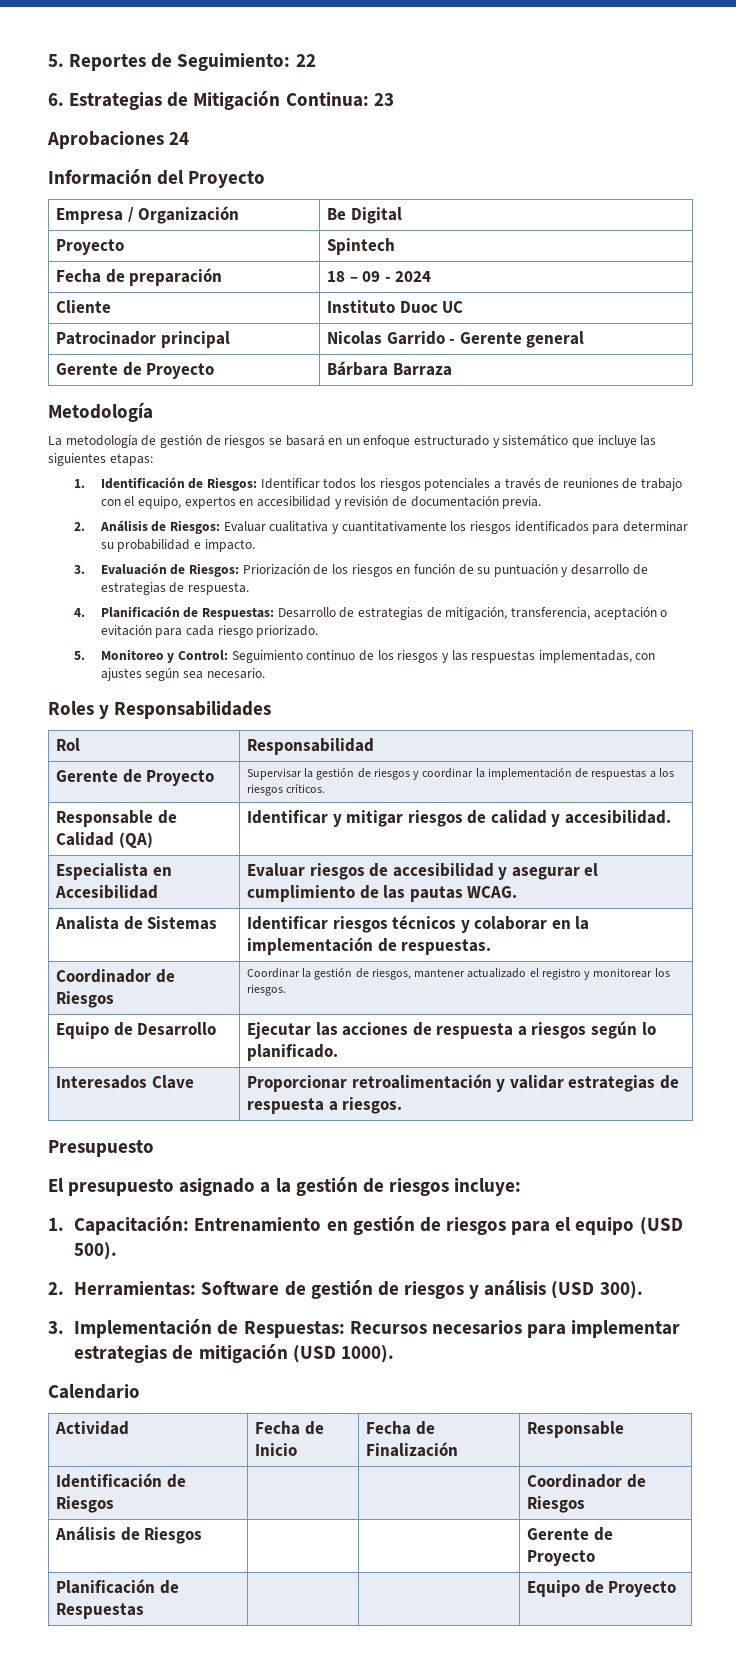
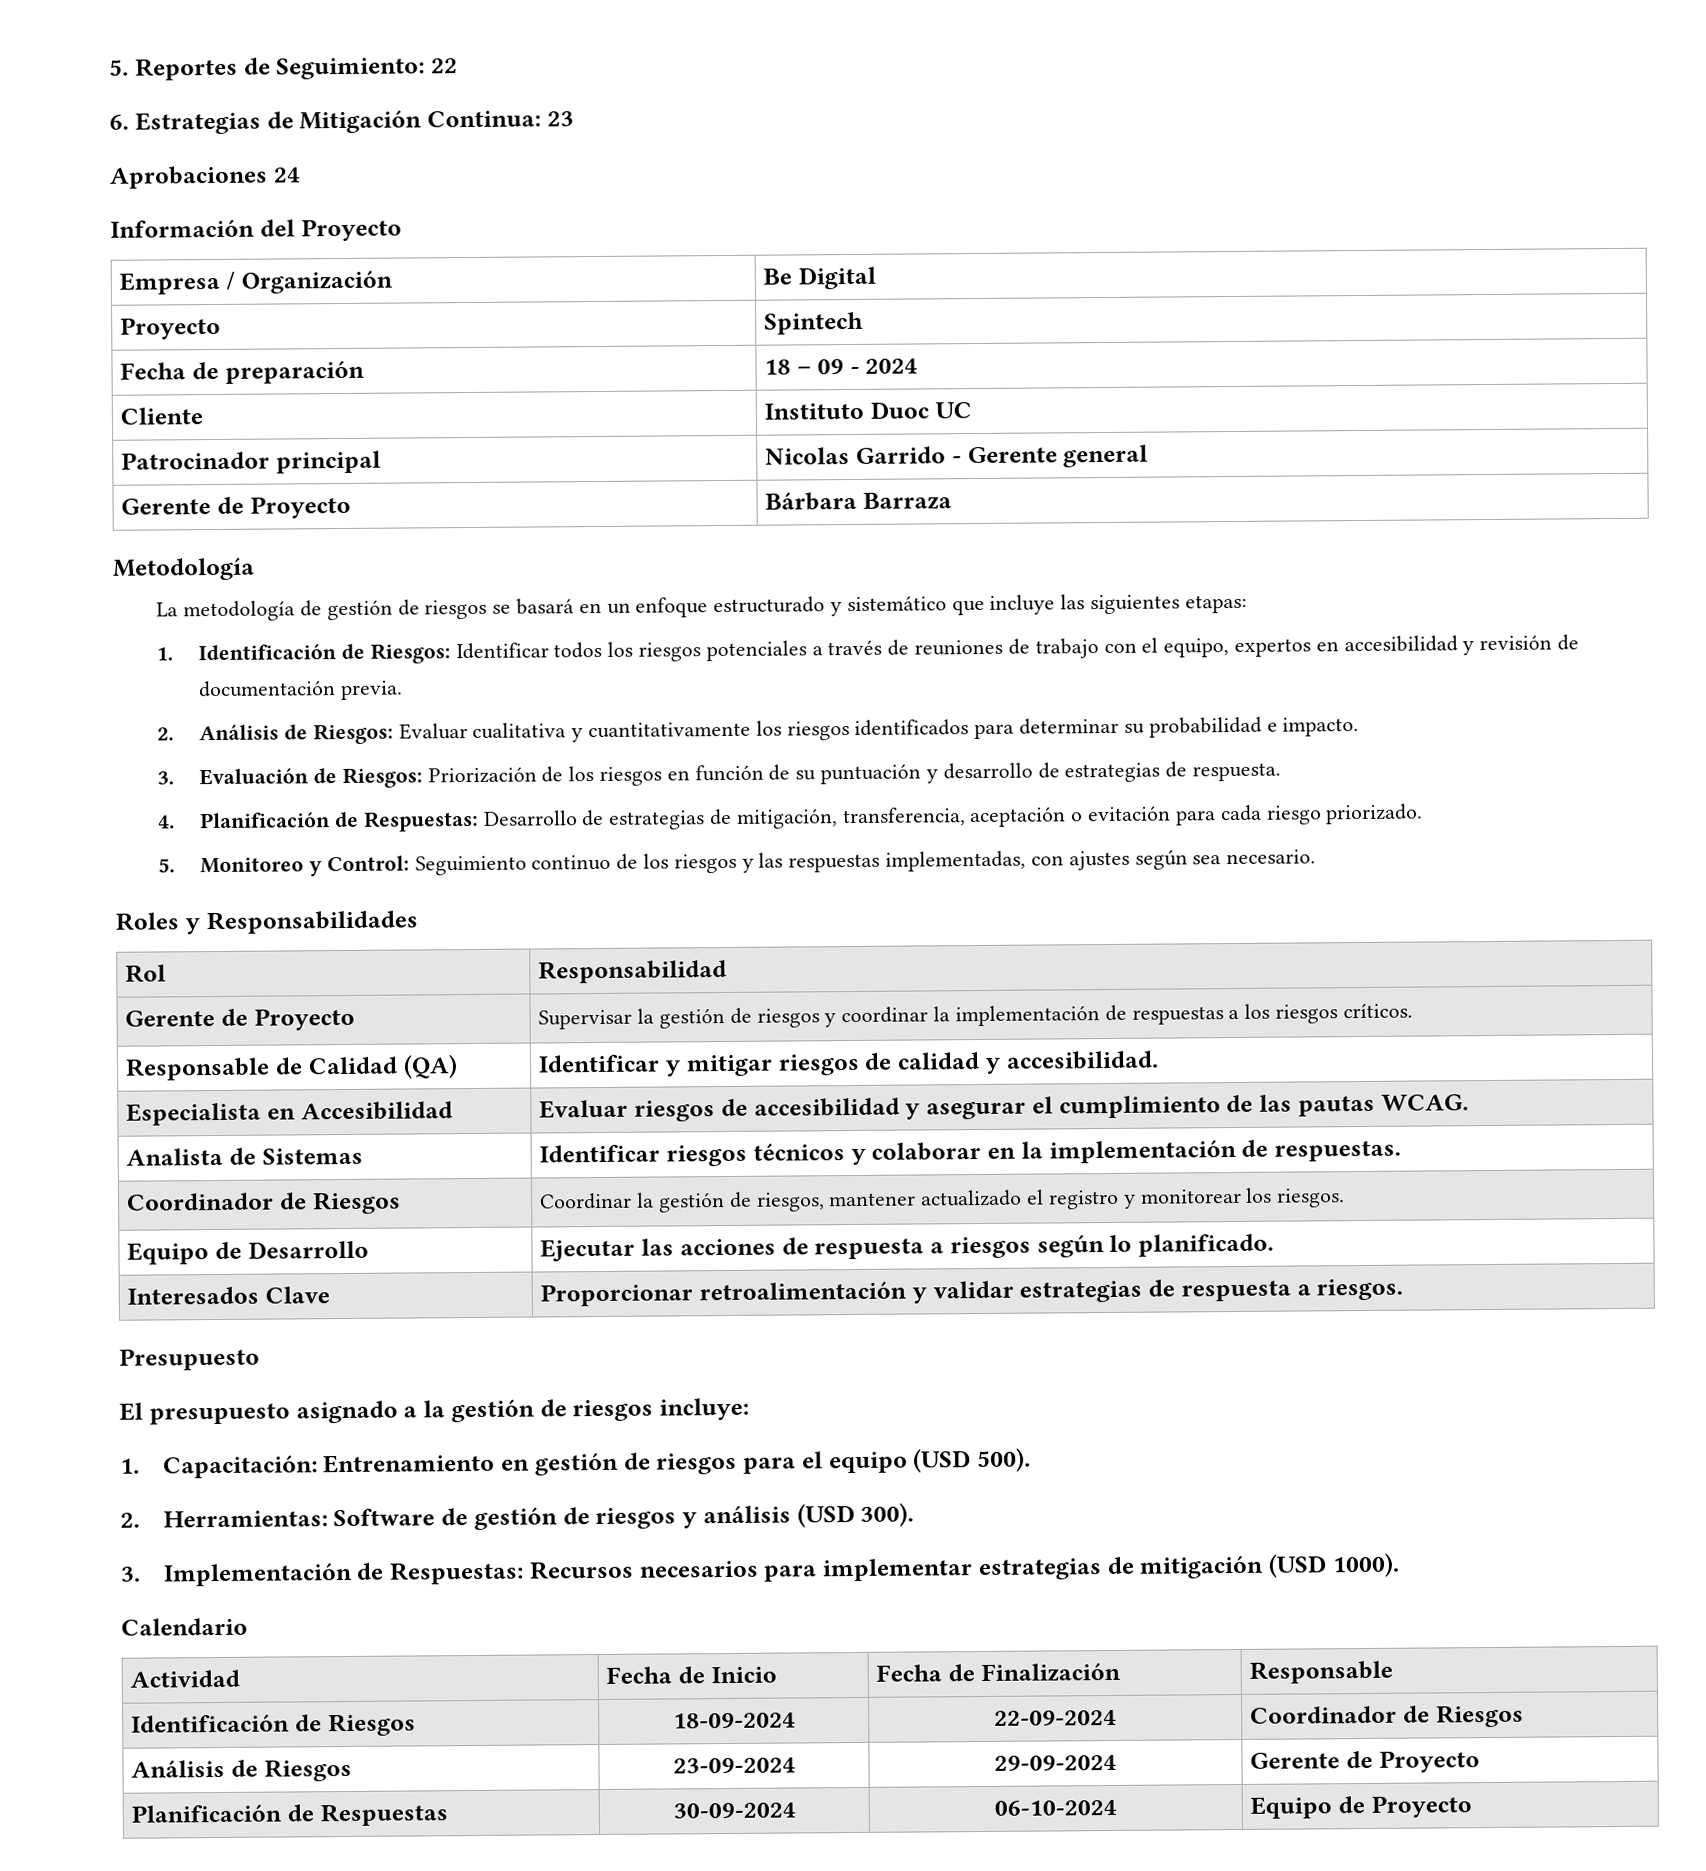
- Identificación de Riesgos | | | Coordinador de Riesgos
+ Identificación de Riesgos | 18-09-2024 | 22-09-2024 | Coordinador de Riesgos
- Análisis de Riesgos | | | Gerente de Proyecto
+ Análisis de Riesgos | 23-09-2024 | 29-09-2024 | Gerente de Proyecto
- Planificación de Respuestas | | | Equipo de Proyecto
+ Planificación de Respuestas | 30-09-2024 | 06-10-2024 | Equipo de Proyecto

